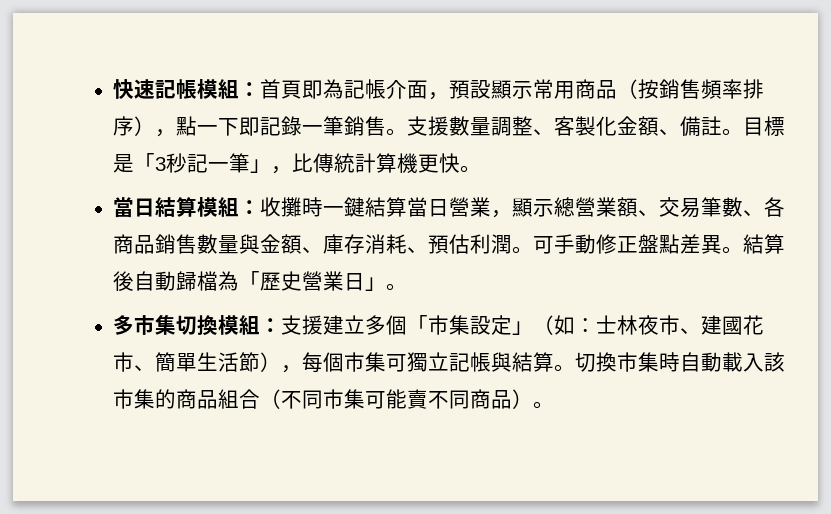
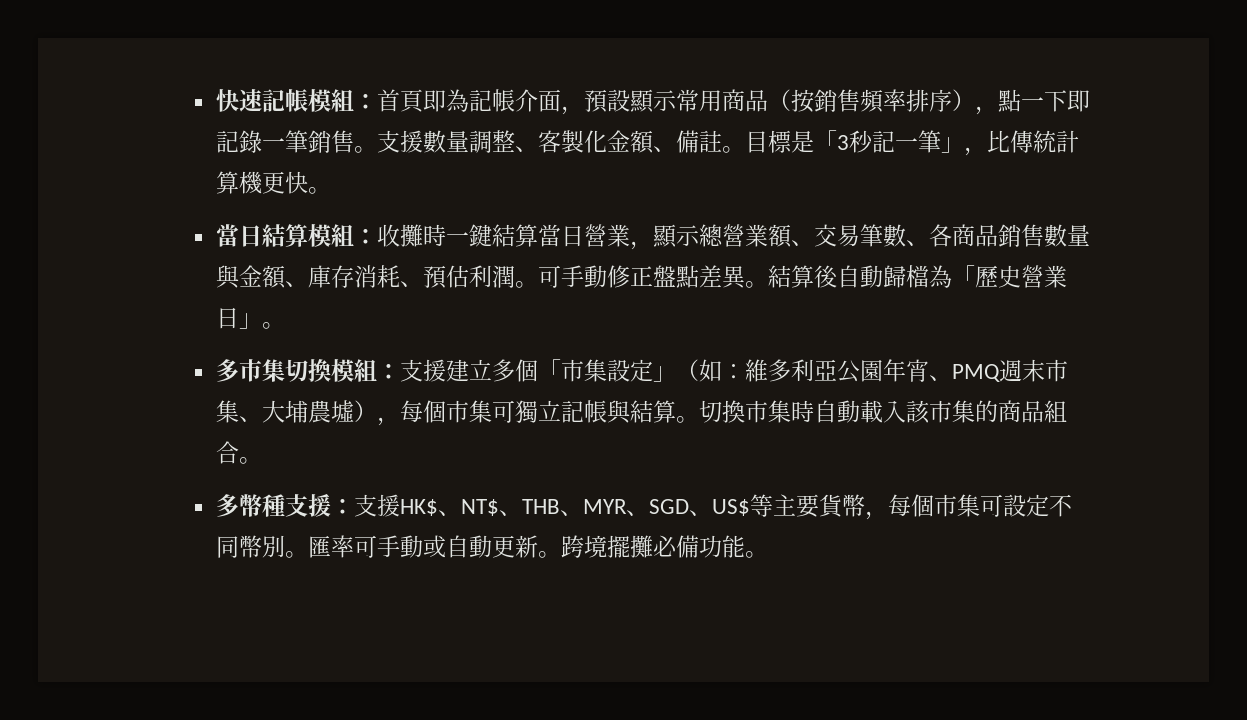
- 多市集切換模組：支援建立多個「市集設定」（如：士林夜市、建國花市、簡單生活節），每個市集可獨立記帳與結算。
+ 多市集切換模組：支援建立多個「市集設定」（如：維多利亞公園年宵、PMQ週末市集、大埔農墟），每個市集可獨立記帳與結算。
- 切換市集時自動載入該市集的商品組合（不同市集可能賣不同商品）。
+ 切換市集時自動載入該市集的商品組合。
+ 多幣種支援：支援HK$、NT$、THB、MYR、SGD、US$等主要貨幣，每個市集可設定不同幣別。匯率可手動或自動更新。跨境擺攤必備功能。

